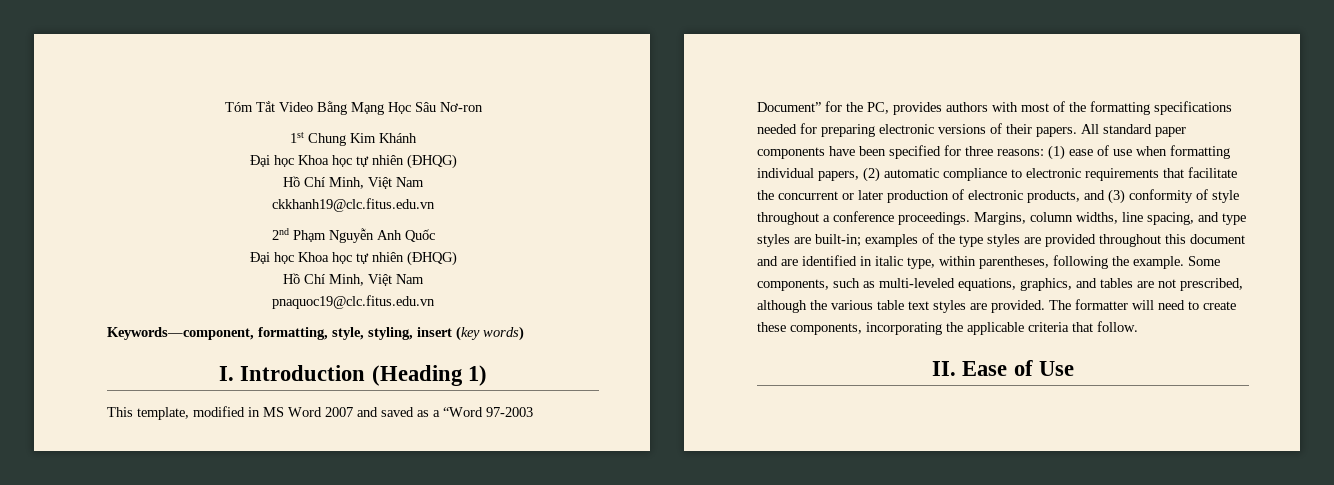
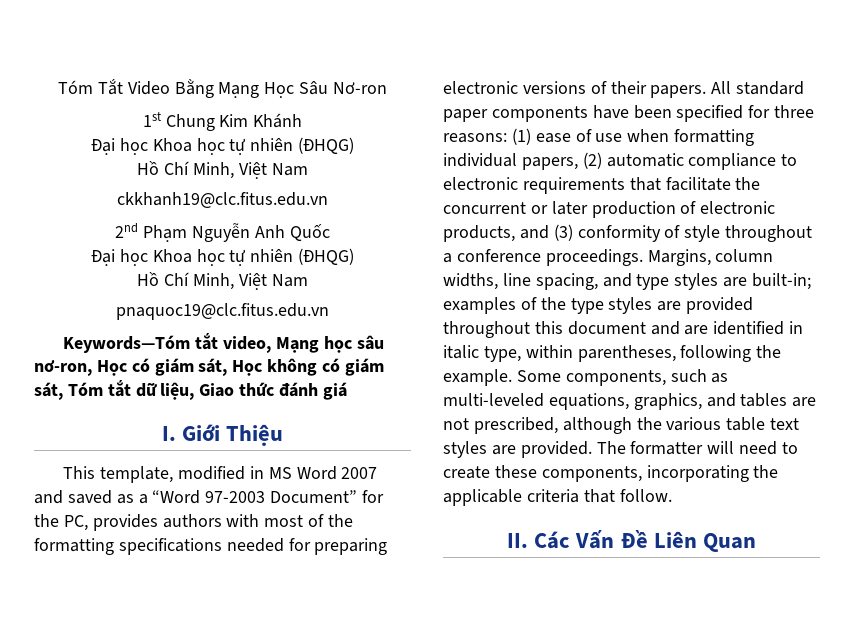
- Keywords—component, formatting, style, styling, insert (key words)
- I. Introduction (Heading 1)
+ Keywords—Tóm tắt video, Mạng học sâu nơ-ron, Học có giám sát, Học không có giám sát, Tóm tắt dữ liệu, Giao thức đánh giá
+ I. Giới Thiệu
- II. Ease of Use
+ II. Các Vấn Đề Liên Quan

